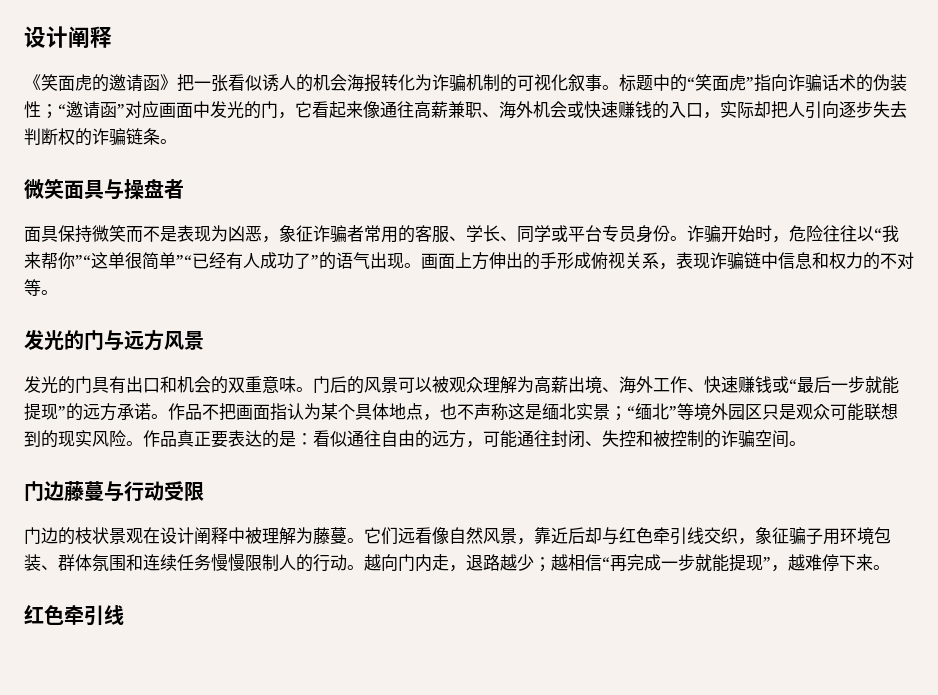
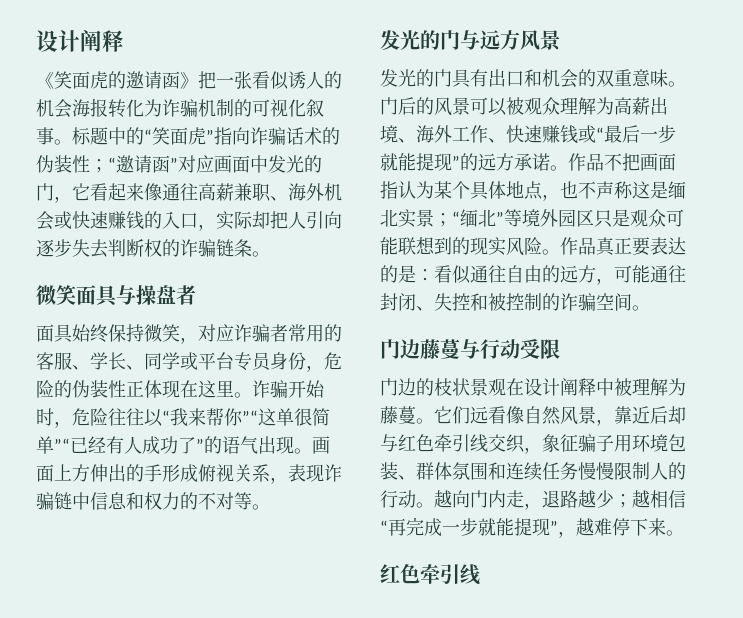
- 面具保持微笑而不是表现为凶恶，象征诈骗者常用的客服、学长、同学或平台专员身份。
+ 面具始终保持微笑，对应诈骗者常用的客服、学长、同学或平台专员身份，危险的伪装性正体现在这里。

